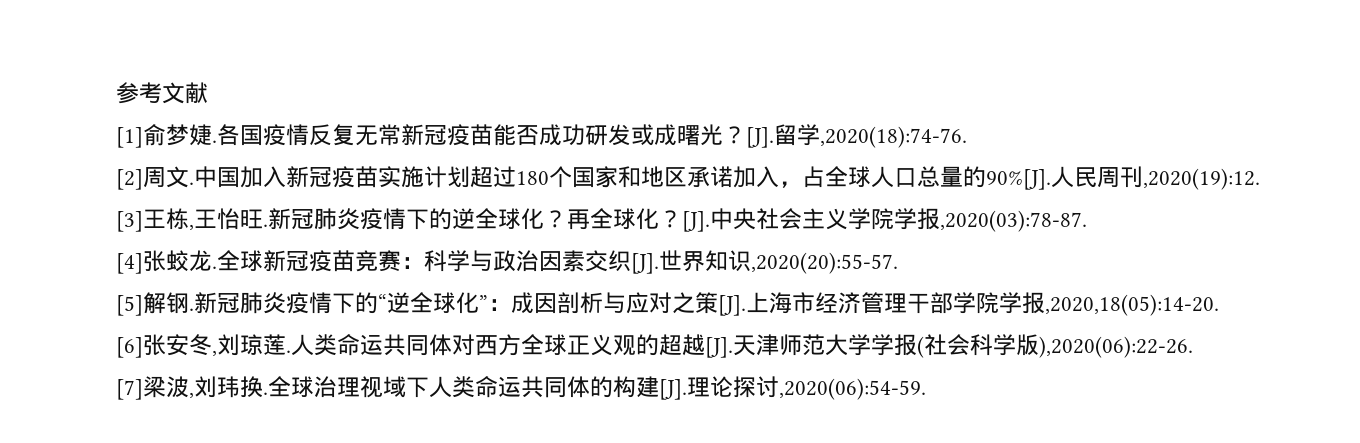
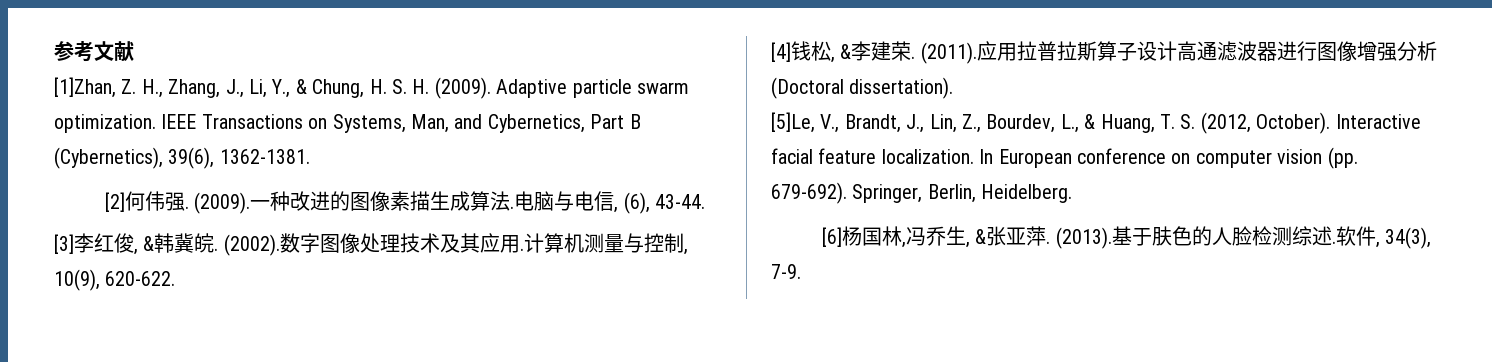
- [1]俞梦婕.各国疫情反复无常新冠疫苗能否成功研发或成曙光？[J].留学,2020(18):74-76.
- [2]周文.中国加入新冠疫苗实施计划超过180个国家和地区承诺加入，占全球人口总量的90%[J].人民周刊,2020(19):12.
- [3]王栋,王怡旺.新冠肺炎疫情下的逆全球化？再全球化？[J].中央社会主义学院学报,2020(03):78-87.
- [4]张蛟龙.全球新冠疫苗竞赛：科学与政治因素交织[J].世界知识,2020(20):55-57.
- [5]解钢.新冠肺炎疫情下的“逆全球化”：成因剖析与应对之策[J].上海市经济管理干部学院学报,2020,18(05):14-20.
- [6]张安冬,刘琼莲.人类命运共同体对西方全球正义观的超越[J].天津师范大学学报(社会科学版),2020(06):22-26.
- [7]梁波,刘玮换.全球治理视域下人类命运共同体的构建[J].理论探讨,2020(06):54-59.
+ [1]Zhan, Z. H., Zhang, J., Li, Y., & Chung, H. S. H. (2009). Adaptive particle swarm optimization. IEEE Transactions on Systems, Man, and Cybernetics, Part B (Cybernetics), 39(6), 1362-1381.
+ [2]何伟强. (2009).一种改进的图像素描生成算法.电脑与电信, (6), 43-44.
+ [3]李红俊, &韩冀皖. (2002).数字图像处理技术及其应用.计算机测量与控制, 10(9), 620-622.
+ [4]钱松, &李建荣. (2011).应用拉普拉斯算子设计高通滤波器进行图像增强分析(Doctoral dissertation).
+ [5]Le, V., Brandt, J., Lin, Z., Bourdev, L., & Huang, T. S. (2012, October). Interactive facial feature localization. In European conference on computer vision (pp. 679-692). Springer, Berlin, Heidelberg.
+ [6]杨国林,冯乔生, &张亚萍. (2013).基于肤色的人脸检测综述.软件, 34(3), 7-9.

